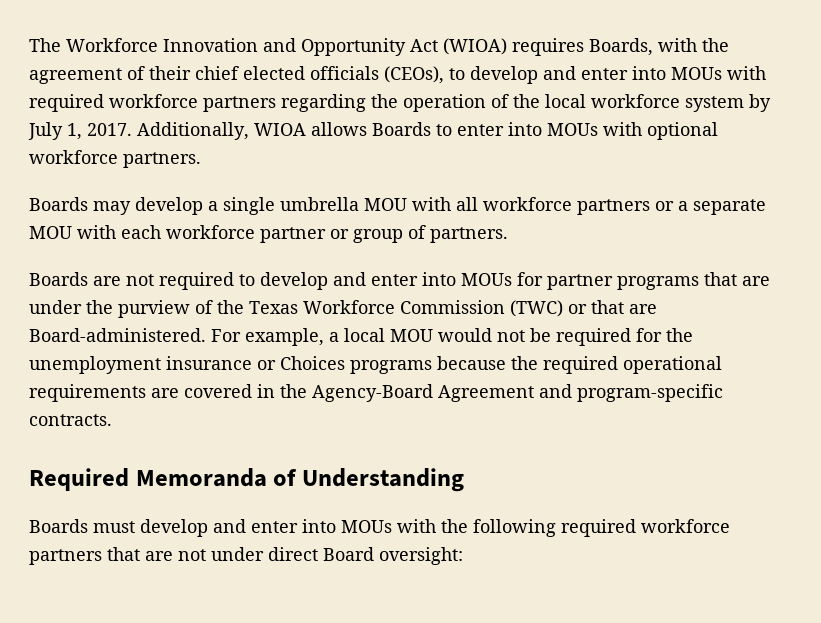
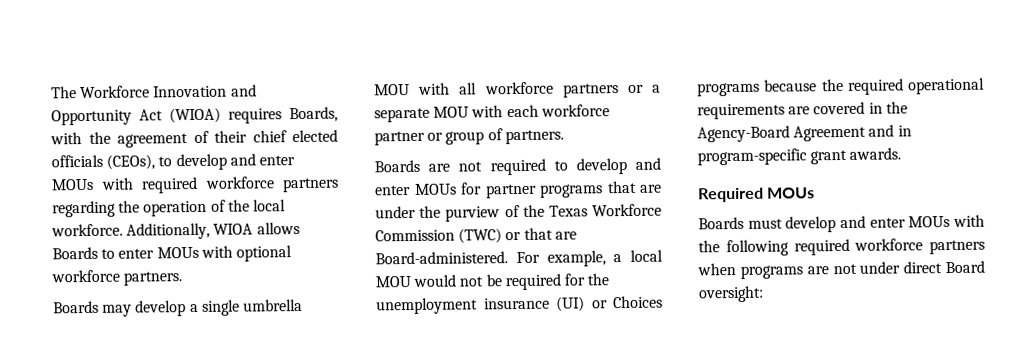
- The Workforce Innovation and Opportunity Act (WIOA) requires Boards, with the agreement of their chief elected officials (CEOs), to develop and enter into MOUs with required workforce partners regarding the operation of the local workforce system by July 1, 2017.
+ The Workforce Innovation and Opportunity Act (WIOA) requires Boards, with the agreement of their chief elected officials (CEOs), to develop and enter MOUs with required workforce partners regarding the operation of the local workforce.
- Additionally, WIOA allows Boards to enter into MOUs with optional workforce partners.
+ Additionally, WIOA allows Boards to enter MOUs with optional workforce partners.
- Boards are not required to develop and enter into MOUs for partner programs that are under the purview of the Texas Workforce Commission (TWC) or that are Board-administered.
+ Boards are not required to develop and enter MOUs for partner programs that are under the purview of the Texas Workforce Commission (TWC) or that are Board-administered.
- For example, a local MOU would not be required for the unemployment insurance or Choices programs because the required operational requirements are covered in the Agency-Board Agreement and program-specific contracts.
- Required Memoranda of Understanding
+ For example, a local MOU would not be required for the unemployment insurance (UI) or Choices programs because the required operational requirements are covered in the Agency-Board Agreement and in program-specific grant awards.
+ Required MOUs
- Boards must develop and enter into MOUs with the following required workforce partners that are not under direct Board oversight:
+ Boards must develop and enter MOUs with the following required workforce partners when programs are not under direct Board oversight:

